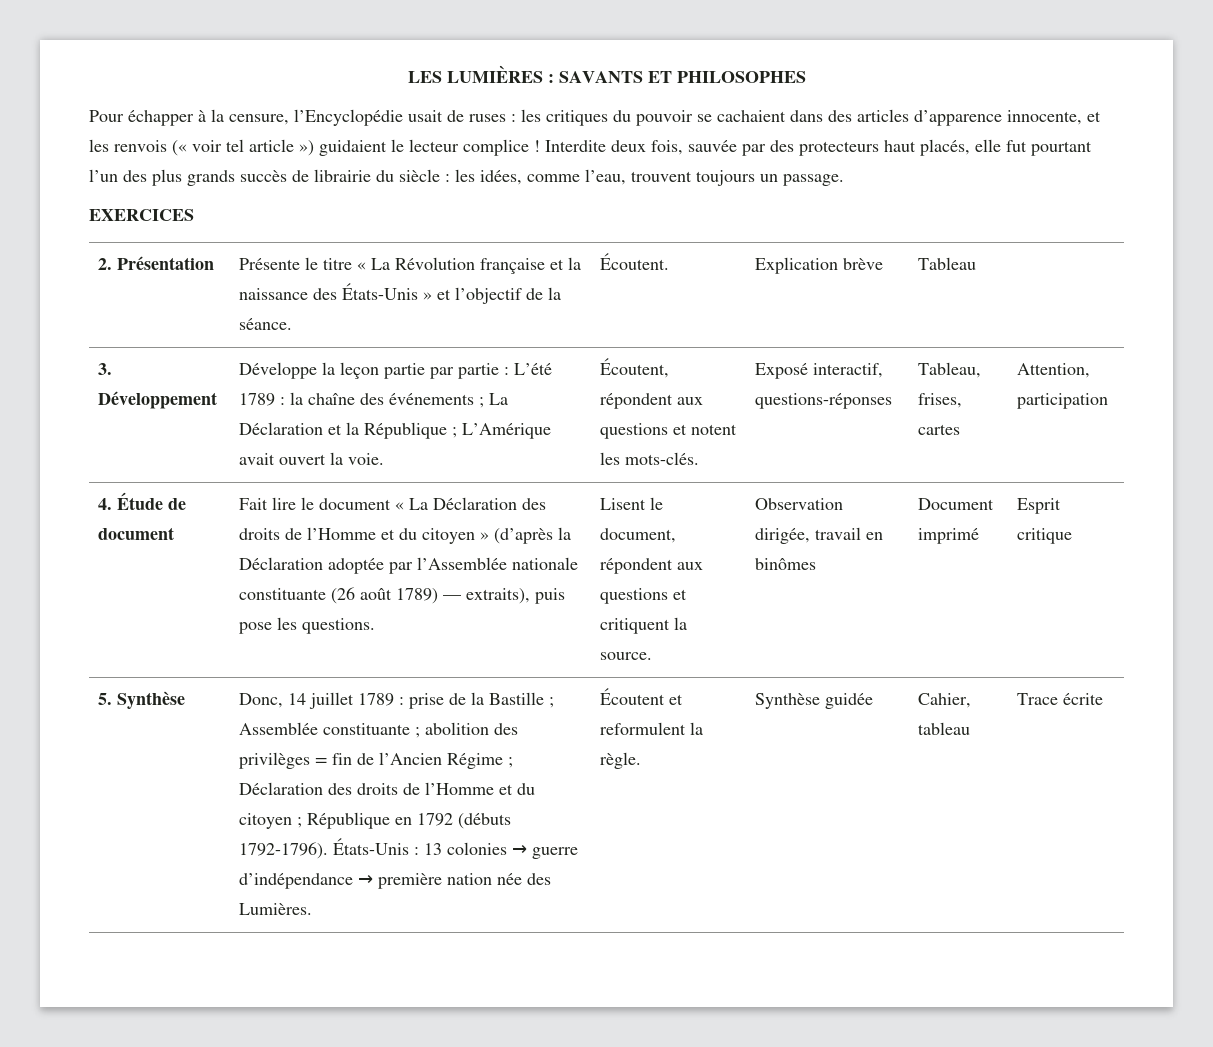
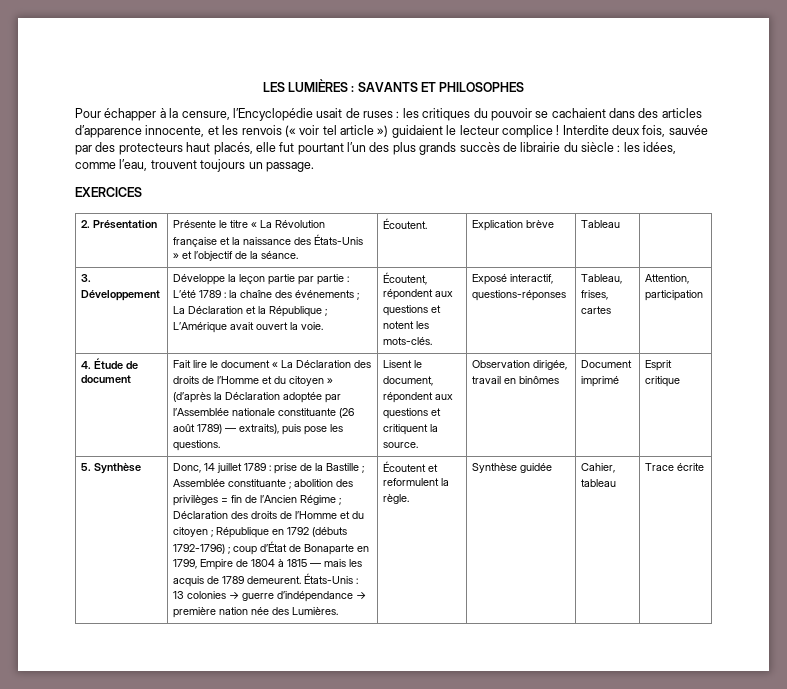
- Donc, 14 juillet 1789 : prise de la Bastille ; Assemblée constituante ; abolition des privilèges = fin de l’Ancien Régime ; Déclaration des droits de l’Homme et du citoyen ; République en 1792 (débuts 1792-1796).
+ Donc, 14 juillet 1789 : prise de la Bastille ; Assemblée constituante ; abolition des privilèges = fin de l’Ancien Régime ; Déclaration des droits de l’Homme et du citoyen ; République en 1792 (débuts 1792-1796) ; coup d’État de Bonaparte en 1799, Empire de 1804 à 1815 — mais les acquis de 1789 demeurent.

